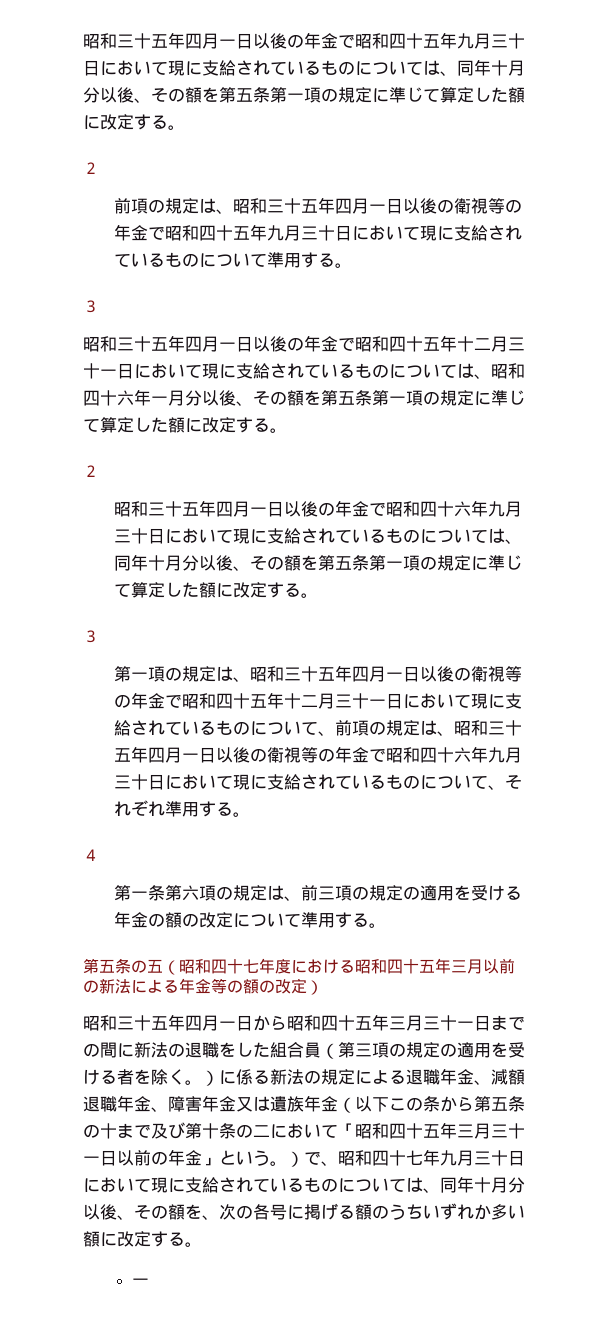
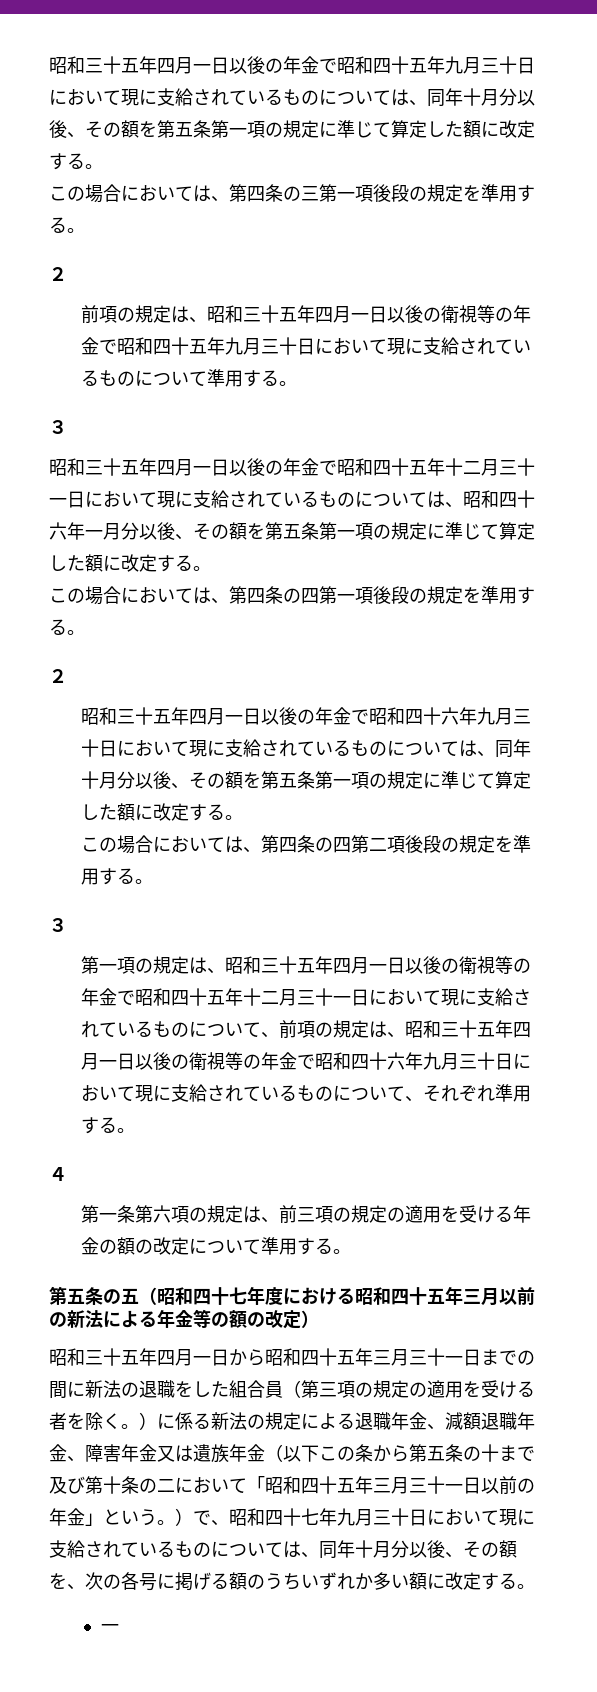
+ この場合においては、第四条の三第一項後段の規定を準用する。
+ この場合においては、第四条の四第一項後段の規定を準用する。
+ この場合においては、第四条の四第二項後段の規定を準用する。

